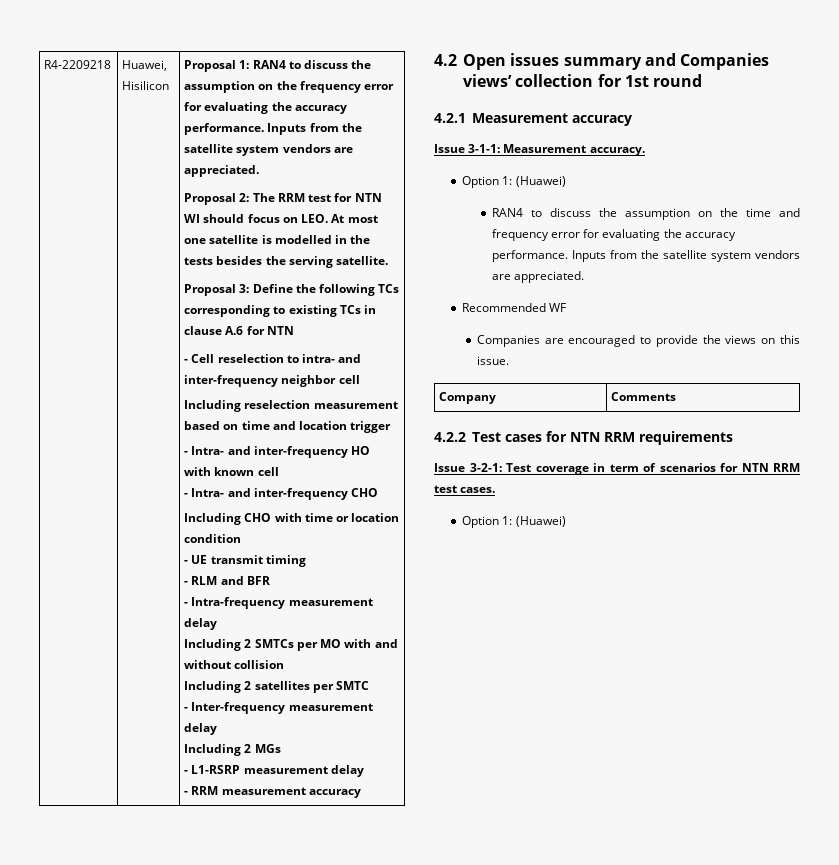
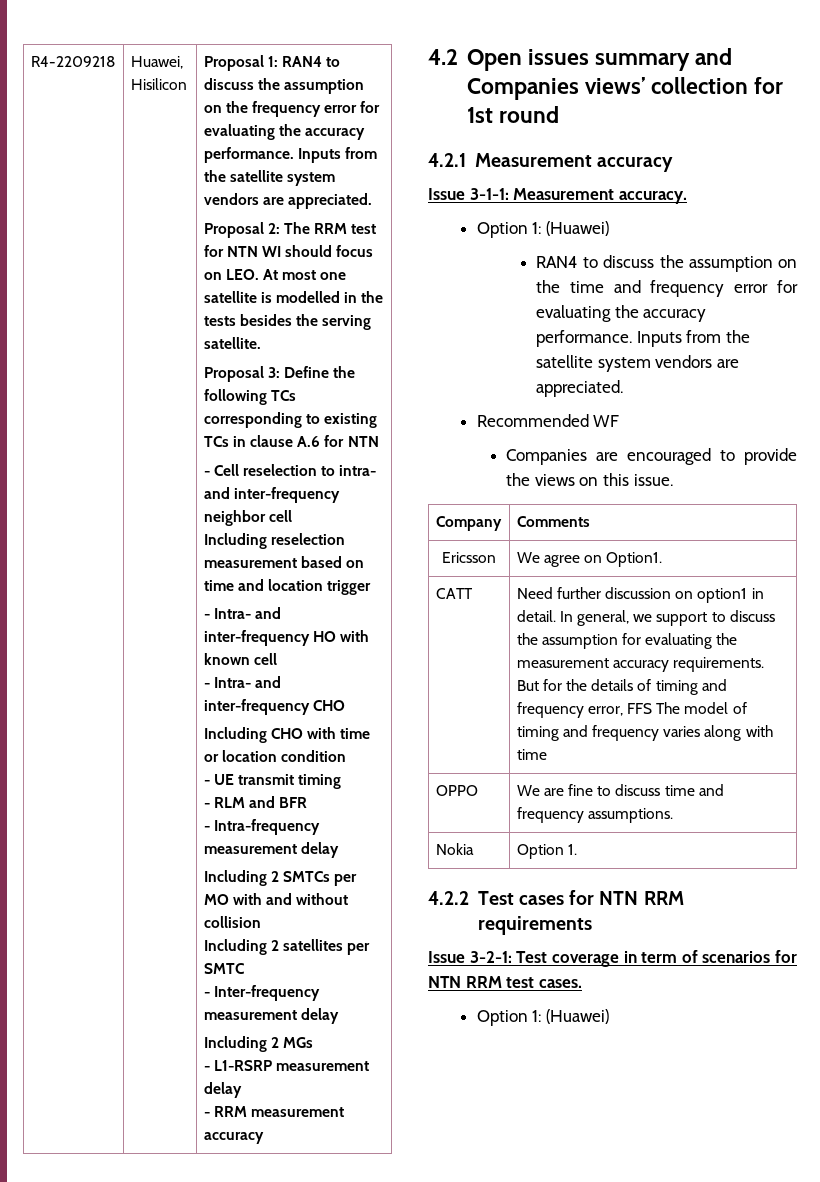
+ Ericsson | We agree on Option1.
+ CATT | Need further discussion on option1 in detail. In general, we support to discuss the assumption for evaluating the measurement accuracy requirements. But for the details of timing and frequency error, FFS The model of timing and frequency varies along with time
+ OPPO | We are fine to discuss time and frequency assumptions.
+ Nokia | Option 1.

